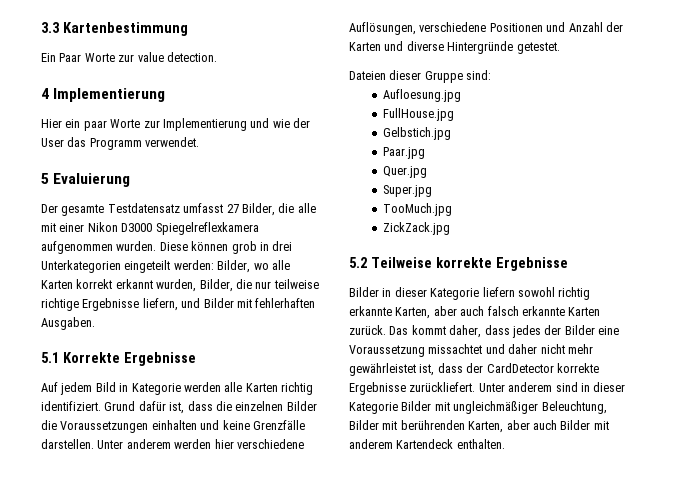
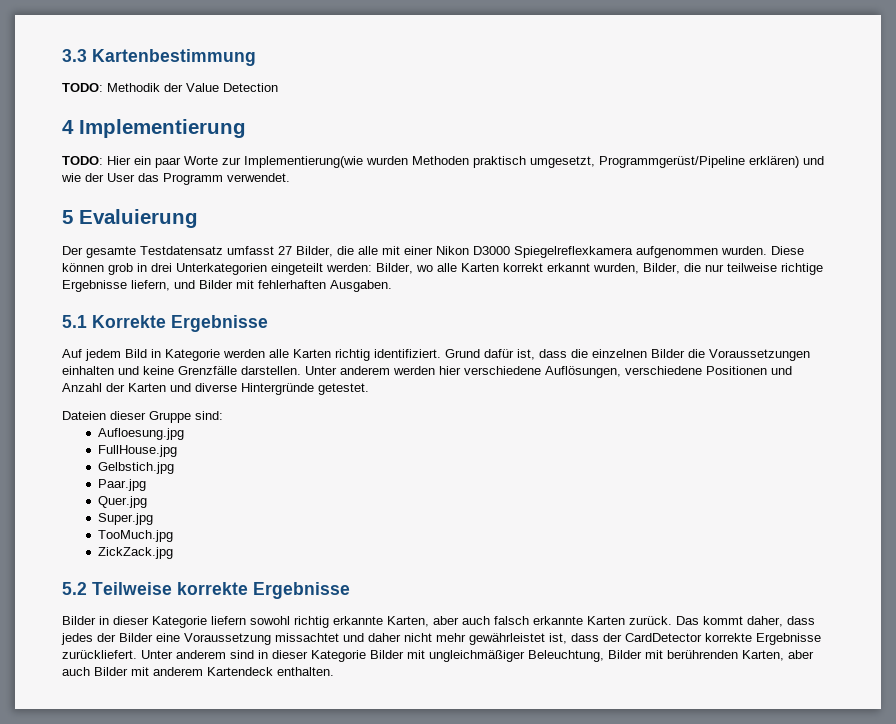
- Ein Paar Worte zur value detection.
+ TODO: Methodik der Value Detection
- Hier ein paar Worte zur Implementierung und wie der User das Programm verwendet.
+ TODO: Hier ein paar Worte zur Implementierung(wie wurden Methoden praktisch umgesetzt, Programmgerüst/Pipeline erklären) und wie der User das Programm verwendet.

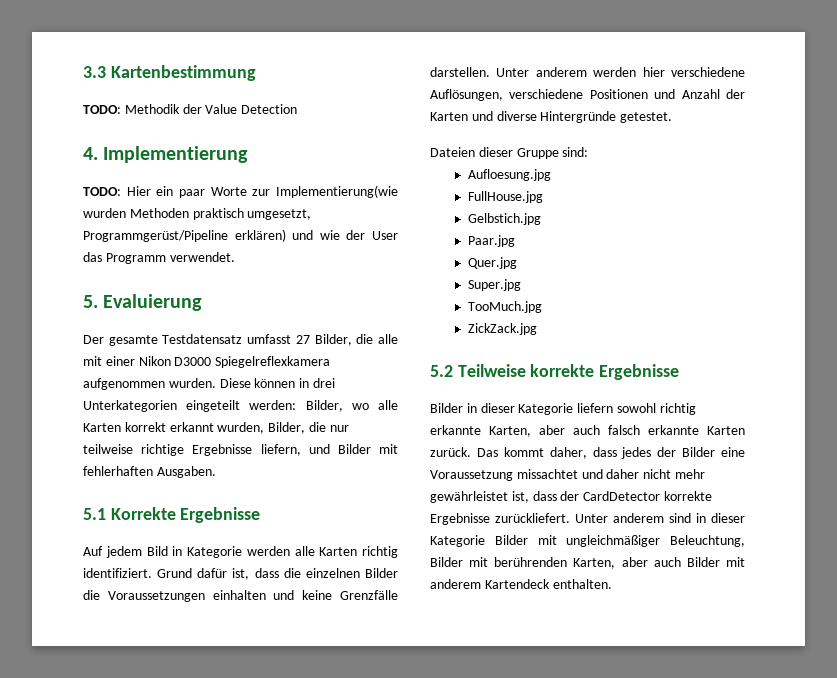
- 4 Implementierung
+ 4. Implementierung
- 5 Evaluierung
+ 5. Evaluierung
- Diese können grob in drei Unterkategorien eingeteilt werden: Bilder, wo alle Karten korrekt erkannt wurden, Bilder, die nur teilweise richtige Ergebnisse liefern, und Bilder mit fehlerhaften Ausgaben.
+ Diese können in drei Unterkategorien eingeteilt werden: Bilder, wo alle Karten korrekt erkannt wurden, Bilder, die nur teilweise richtige Ergebnisse liefern, und Bilder mit fehlerhaften Ausgaben.

